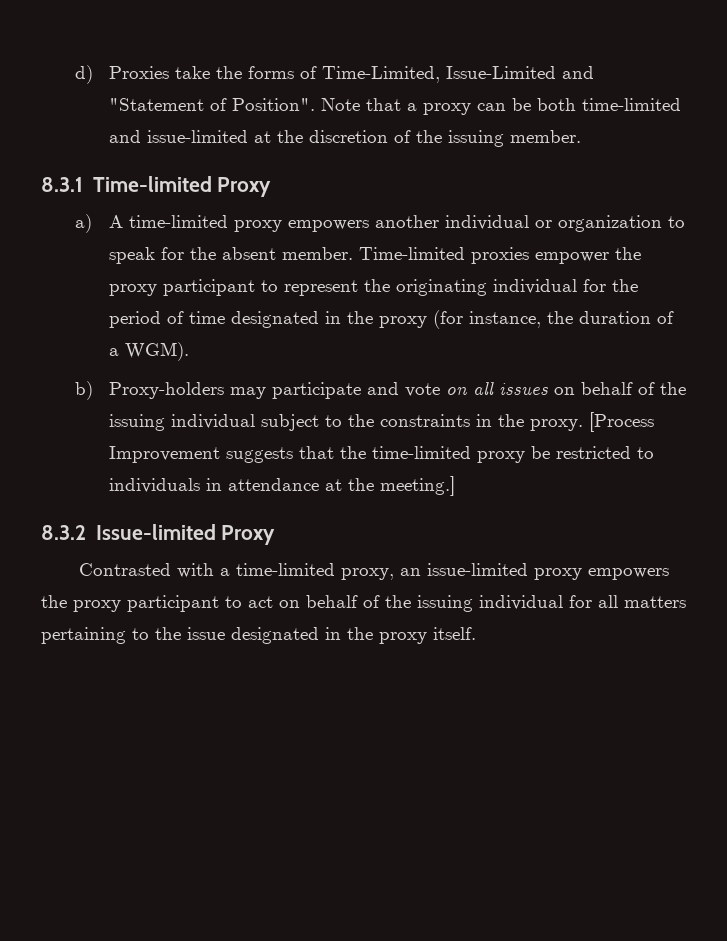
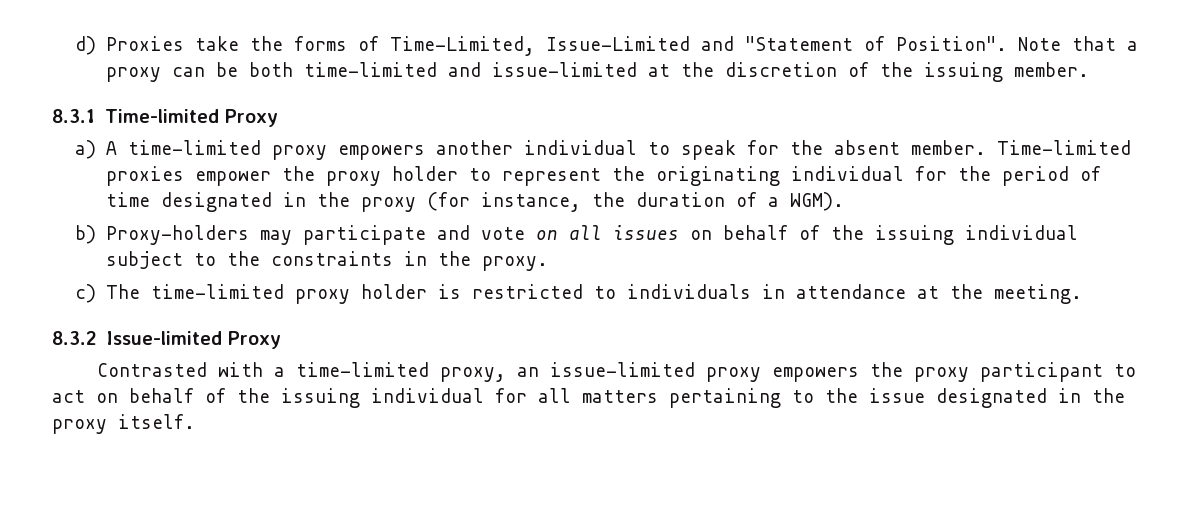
- a) A time-limited proxy empowers another individual or organization to speak for the absent member.
+ a) A time-limited proxy empowers another individual to speak for the absent member.
- Time-limited proxies empower the proxy participant to represent the originating individual for the period of time designated in the proxy (for instance, the duration of a WGM).
+ Time-limited proxies empower the proxy holder to represent the originating individual for the period of time designated in the proxy (for instance, the duration of a WGM).
- b) Proxy-holders may participate and vote on all issues on behalf of the issuing individual subject to the constraints in the proxy. [Process Improvement suggests that the time-limited proxy be restricted to individuals in attendance at the meeting.]
+ b) Proxy-holders may participate and vote on all issues on behalf of the issuing individual subject to the constraints in the proxy.
+ c) The time-limited proxy holder is restricted to individuals in attendance at the meeting.

